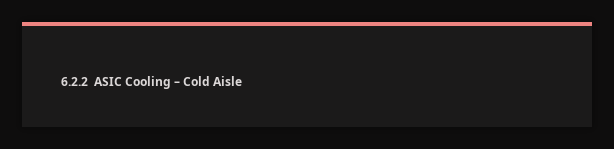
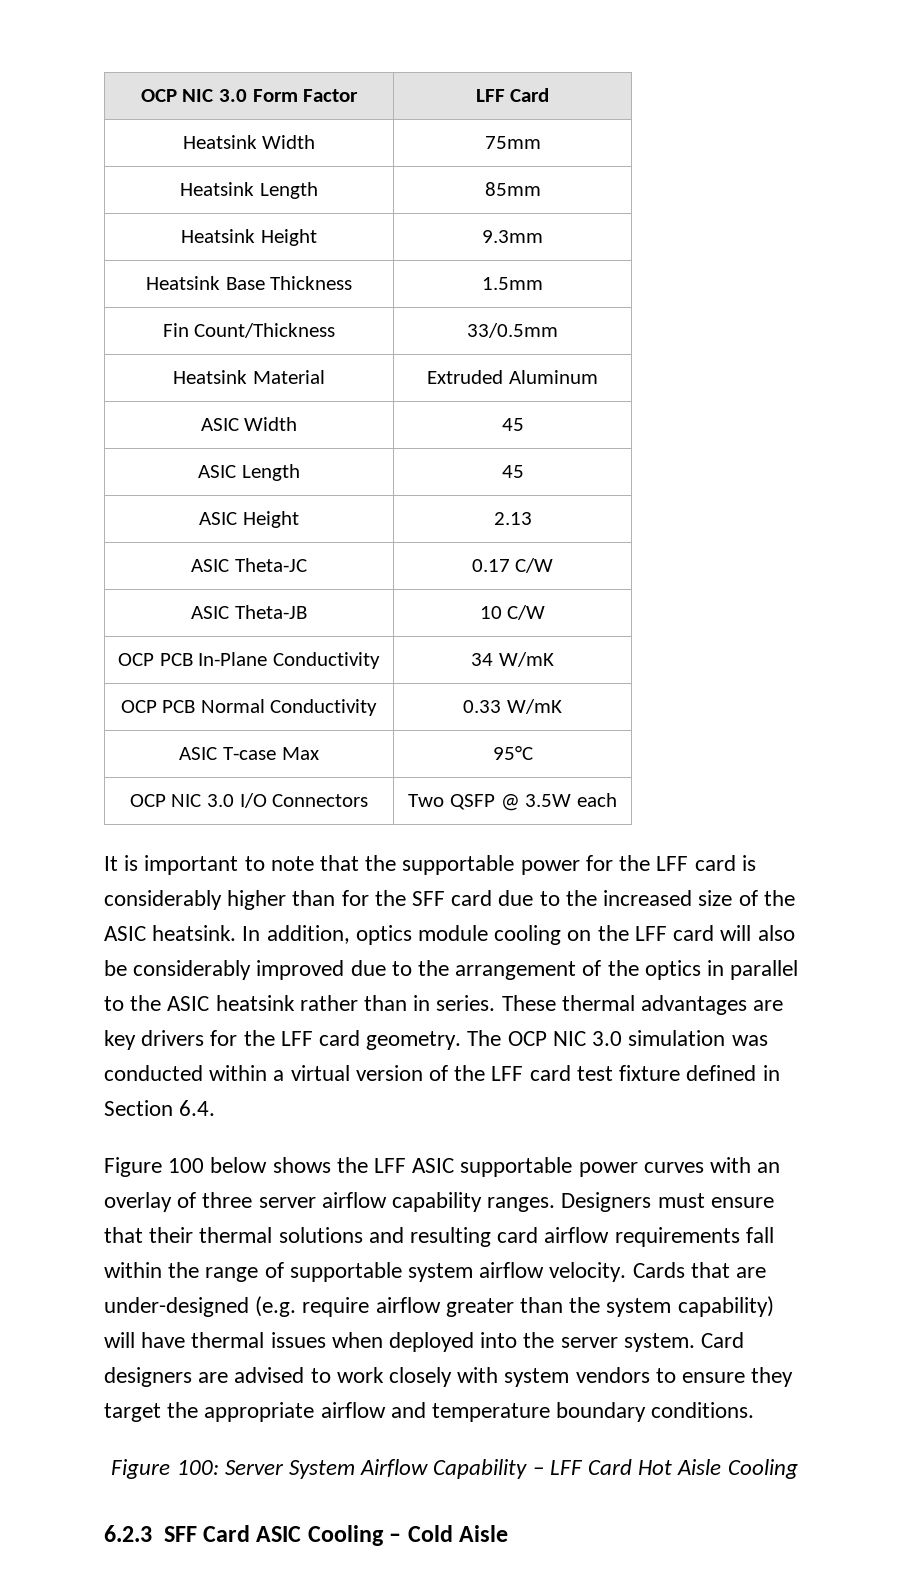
- 6.2.2 ASIC Cooling – Cold Aisle
+ OCP NIC 3.0 Form Factor | LFF Card
+ Heatsink Width | 75mm
+ Heatsink Length | 85mm
+ Heatsink Height | 9.3mm
+ Heatsink Base Thickness | 1.5mm
+ Fin Count/Thickness | 33/0.5mm
+ Heatsink Material | Extruded Aluminum
+ ASIC Width | 45
+ ASIC Length | 45
+ ASIC Height | 2.13
+ ASIC Theta-JC | 0.17 C/W
+ ASIC Theta-JB | 10 C/W
+ OCP PCB In-Plane Conductivity | 34 W/mK
+ OCP PCB Normal Conductivity | 0.33 W/mK
+ ASIC T-case Max | 95°C
+ OCP NIC 3.0 I/O Connectors | Two QSFP @ 3.5W each
+ It is important to note that the supportable power for the LFF card is considerably higher than for the SFF card due to the increased size of the ASIC heatsink. In addition, optics module cooling on the LFF card will also be considerably improved due to the arrangement of the optics in parallel to the ASIC heatsink rather than in series. These thermal advantages are key drivers for the LFF card geometry. The OCP NIC 3.0 simulation was conducted within a virtual version of the LFF card test fixture defined in Section 6.4.
+ Figure 100 below shows the LFF ASIC supportable power curves with an overlay of three server airflow capability ranges. Designers must ensure that their thermal solutions and resulting card airflow requirements fall within the range of supportable system airflow velocity. Cards that are under-designed (e.g. require airflow greater than the system capability) will have thermal issues when deployed into the server system. Card designers are advised to work closely with system vendors to ensure they target the appropriate airflow and temperature boundary conditions.
+ Figure 100: Server System Airflow Capability – LFF Card Hot Aisle Cooling
+ 6.2.3 SFF Card ASIC Cooling – Cold Aisle

